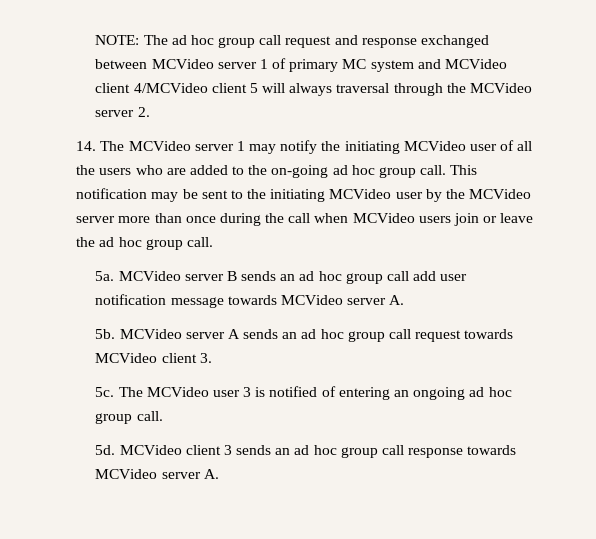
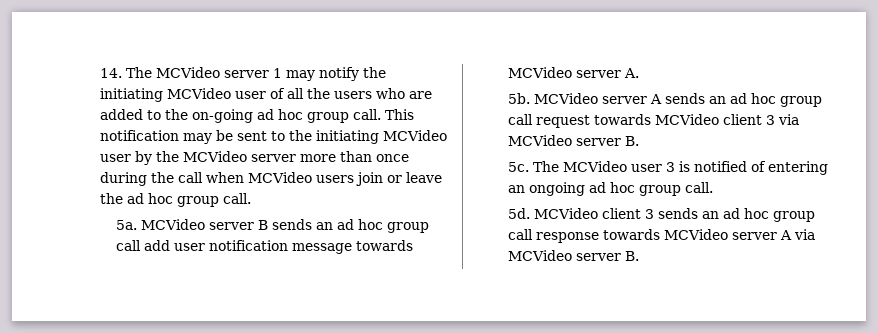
- NOTE: The ad hoc group call request and response exchanged between MCVideo server 1 of primary MC system and MCVideo client 4/MCVideo client 5 will always traversal through the MCVideo server 2.
- MCVideo server A sends an ad hoc group call request towards MCVideo client 3.
+ MCVideo server A sends an ad hoc group call request towards MCVideo client 3 via MCVideo server B.
- MCVideo client 3 sends an ad hoc group call response towards MCVideo server A.
+ MCVideo client 3 sends an ad hoc group call response towards MCVideo server A via MCVideo server B.

